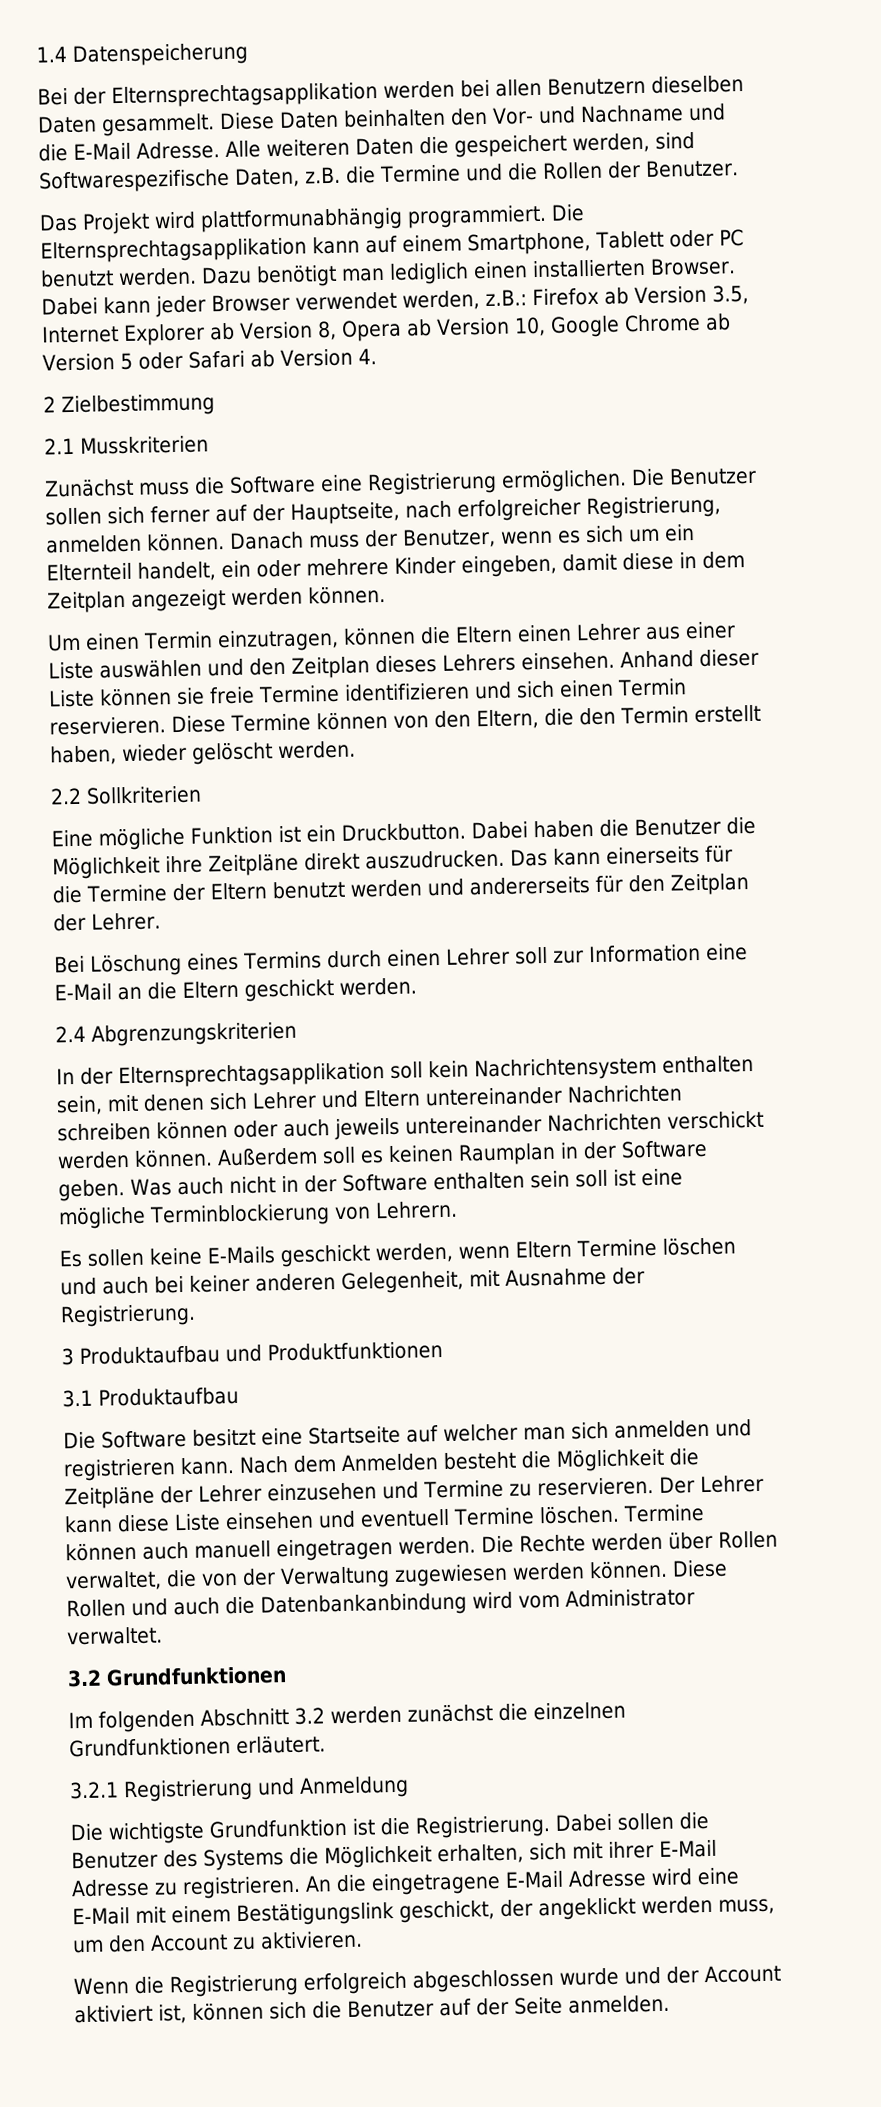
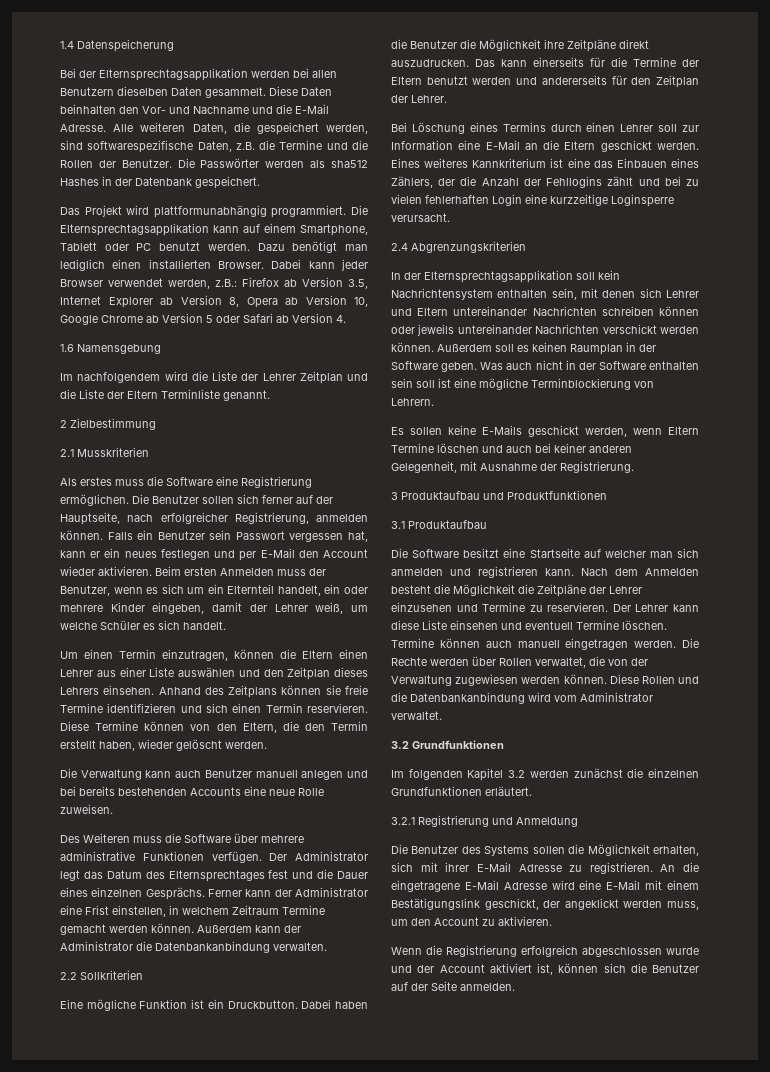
- Alle weiteren Daten die gespeichert werden, sind Softwarespezifische Daten, z.B. die Termine und die Rollen der Benutzer.
+ Alle weiteren Daten, die gespeichert werden, sind softwarespezifische Daten, z.B. die Termine und die Rollen der Benutzer. Die Passwörter werden als sha512 Hashes in der Datenbank gespeichert.
+ 1.6 Namensgebung
+ Im nachfolgendem wird die Liste der Lehrer Zeitplan und die Liste der Eltern Terminliste genannt.
- Zunächst muss die Software eine Registrierung ermöglichen.
+ Als erstes muss die Software eine Registrierung ermöglichen.
- Danach muss der Benutzer, wenn es sich um ein Elternteil handelt, ein oder mehrere Kinder eingeben, damit diese in dem Zeitplan angezeigt werden können.
+ Falls ein Benutzer sein Passwort vergessen hat, kann er ein neues festlegen und per E-Mail den Account wieder aktivieren. Beim ersten Anmelden muss der Benutzer, wenn es sich um ein Elternteil handelt, ein oder mehrere Kinder eingeben, damit der Lehrer weiß, um welche Schüler es sich handelt.
- Anhand dieser Liste können sie freie Termine identifizieren und sich einen Termin reservieren.
+ Anhand des Zeitplans können sie freie Termine identifizieren und sich einen Termin reservieren.
+ Die Verwaltung kann auch Benutzer manuell anlegen und bei bereits bestehenden Accounts eine neue Rolle zuweisen.
+ Des Weiteren muss die Software über mehrere administrative Funktionen verfügen. Der Administrator legt das Datum des Elternsprechtages fest und die Dauer eines einzelnen Gesprächs. Ferner kann der Administrator eine Frist einstellen, in welchem Zeitraum Termine gemacht werden können. Außerdem kann der Administrator die Datenbankanbindung verwalten.
+ Eines weiteres Kannkriterium ist eine das Einbauen eines Zählers, der die Anzahl der Fehllogins zählt und bei zu vielen fehlerhaften Login eine kurzzeitige Loginsperre verursacht.
- In der Elternsprechtagsapplikation soll kein Nachrichtensystem enthalten sein, mit denen sich Lehrer und Eltern untereinander Nachrichten schreiben können oder auch jeweils untereinander Nachrichten verschickt werden können.
+ In der Elternsprechtagsapplikation soll kein Nachrichtensystem enthalten sein, mit denen sich Lehrer und Eltern untereinander Nachrichten schreiben können oder jeweils untereinander Nachrichten verschickt werden können.
- Diese Rollen und auch die Datenbankanbindung wird vom Administrator verwaltet.
+ Diese Rollen und die Datenbankanbindung wird vom Administrator verwaltet.
- Im folgenden Abschnitt 3.2 werden zunächst die einzelnen Grundfunktionen erläutert.
+ Im folgenden Kapitel 3.2 werden zunächst die einzelnen Grundfunktionen erläutert.
- Die wichtigste Grundfunktion ist die Registrierung. Dabei sollen die Benutzer des Systems die Möglichkeit erhalten, sich mit ihrer E-Mail Adresse zu registrieren.
+ Die Benutzer des Systems sollen die Möglichkeit erhalten, sich mit ihrer E-Mail Adresse zu registrieren.

